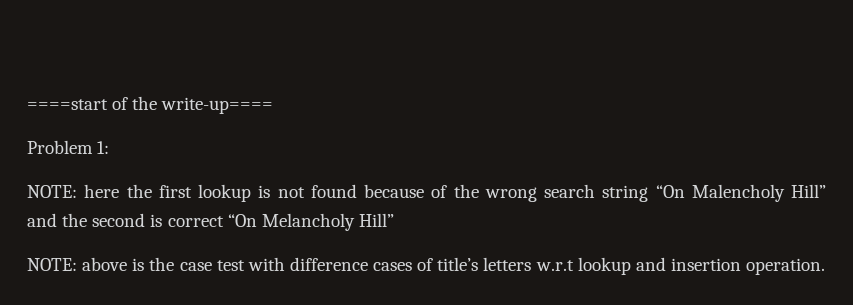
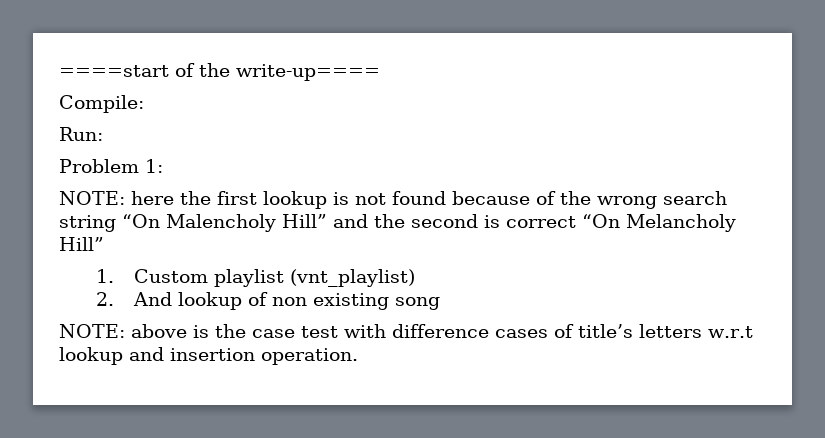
+ Compile:
+ Run:
+ 1. Custom playlist (vnt_playlist)
+ 2. And lookup of non existing song

